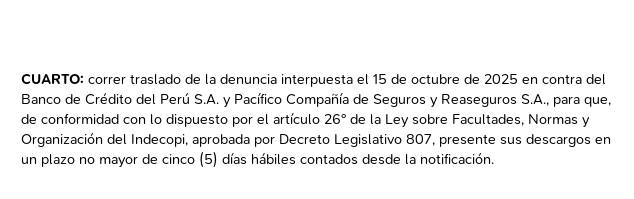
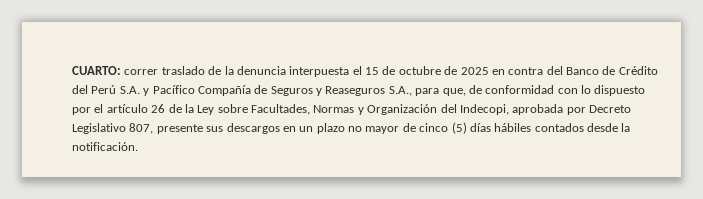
- correr traslado de la denuncia interpuesta el 15 de octubre de 2025 en contra del Banco de Crédito del Perú S.A. y Pacífico Compañía de Seguros y Reaseguros S.A., para que, de conformidad con lo dispuesto por el artículo 26° de la Ley sobre Facultades, Normas y Organización del Indecopi, aprobada por Decreto Legislativo 807, presente sus descargos en un plazo no mayor de cinco (5) días hábiles contados desde la notificación.
+ correr traslado de la denuncia interpuesta el 15 de octubre de 2025 en contra del Banco de Crédito del Perú S.A. y Pacífico Compañía de Seguros y Reaseguros S.A., para que, de conformidad con lo dispuesto por el artículo 26 de la Ley sobre Facultades, Normas y Organización del Indecopi, aprobada por Decreto Legislativo 807, presente sus descargos en un plazo no mayor de cinco (5) días hábiles contados desde la notificación.

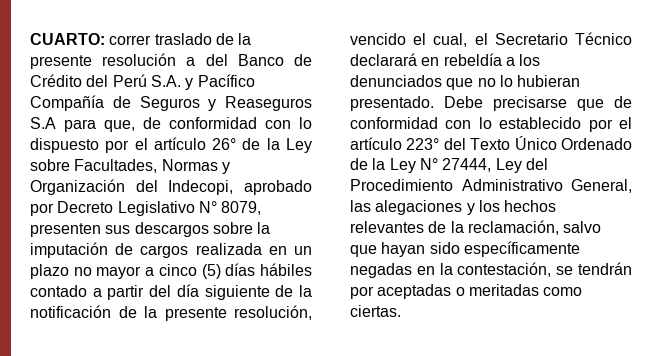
- CUARTO: correr traslado de la denuncia interpuesta el 15 de octubre de 2025 en contra del Banco de Crédito del Perú S.A. y Pacífico Compañía de Seguros y Reaseguros S.A., para que, de conformidad con lo dispuesto por el artículo 26 de la Ley sobre Facultades, Normas y Organización del Indecopi, aprobada por Decreto Legislativo 807, presente sus descargos en un plazo no mayor de cinco (5) días hábiles contados desde la notificación.
+ CUARTO: correr traslado de la presente resolución a del Banco de Crédito del Perú S.A. y Pacífico Compañía de Seguros y Reaseguros S.A para que, de conformidad con lo dispuesto por el artículo 26° de la Ley sobre Facultades, Normas y Organización del Indecopi, aprobado por Decreto Legislativo N° 8079, presenten sus descargos sobre la imputación de cargos realizada en un plazo no mayor a cinco (5) días hábiles contado a partir del día siguiente de la notificación de la presente resolución, vencido el cual, el Secretario Técnico declarará en rebeldía a los denunciados que no lo hubieran presentado. Debe precisarse que de conformidad con lo establecido por el artículo 223° del Texto Único Ordenado de la Ley N° 27444, Ley del Procedimiento Administrativo General, las alegaciones y los hechos relevantes de la reclamación, salvo que hayan sido específicamente negadas en la contestación, se tendrán por aceptadas o meritadas como ciertas.

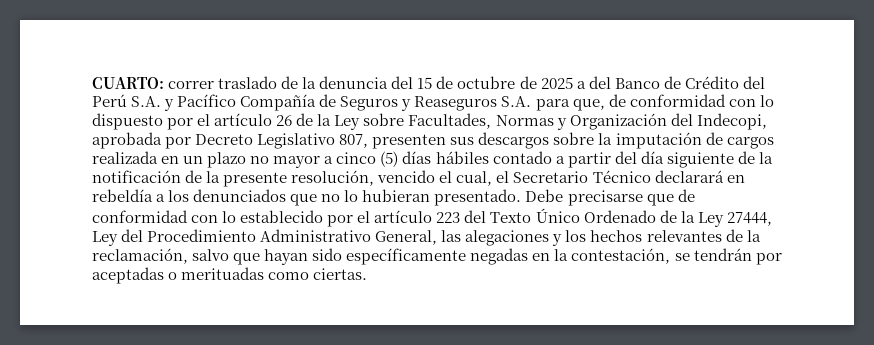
- correr traslado de la presente resolución a del Banco de Crédito del Perú S.A. y Pacífico Compañía de Seguros y Reaseguros S.A para que, de conformidad con lo dispuesto por el artículo 26° de la Ley sobre Facultades, Normas y Organización del Indecopi, aprobado por Decreto Legislativo N° 8079, presenten sus descargos sobre la imputación de cargos realizada en un plazo no mayor a cinco (5) días hábiles contado a partir del día siguiente de la notificación de la presente resolución, vencido el cual, el Secretario Técnico declarará en rebeldía a los denunciados que no lo hubieran presentado.
+ correr traslado de la denuncia del 15 de octubre de 2025 a del Banco de Crédito del Perú S.A. y Pacífico Compañía de Seguros y Reaseguros S.A. para que, de conformidad con lo dispuesto por el artículo 26 de la Ley sobre Facultades, Normas y Organización del Indecopi, aprobada por Decreto Legislativo 807, presenten sus descargos sobre la imputación de cargos realizada en un plazo no mayor a cinco (5) días hábiles contado a partir del día siguiente de la notificación de la presente resolución, vencido el cual, el Secretario Técnico declarará en rebeldía a los denunciados que no lo hubieran presentado.
- Debe precisarse que de conformidad con lo establecido por el artículo 223° del Texto Único Ordenado de la Ley N° 27444, Ley del Procedimiento Administrativo General, las alegaciones y los hechos relevantes de la reclamación, salvo que hayan sido específicamente negadas en la contestación, se tendrán por aceptadas o meritadas como ciertas.
+ Debe precisarse que de conformidad con lo establecido por el artículo 223 del Texto Único Ordenado de la Ley 27444, Ley del Procedimiento Administrativo General, las alegaciones y los hechos relevantes de la reclamación, salvo que hayan sido específicamente negadas en la contestación, se tendrán por aceptadas o merituadas como ciertas.

